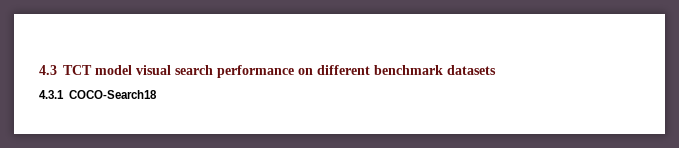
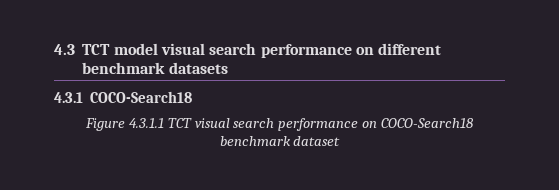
+ Figure 4.3.1.1 TCT visual search performance on COCO-Search18 benchmark dataset

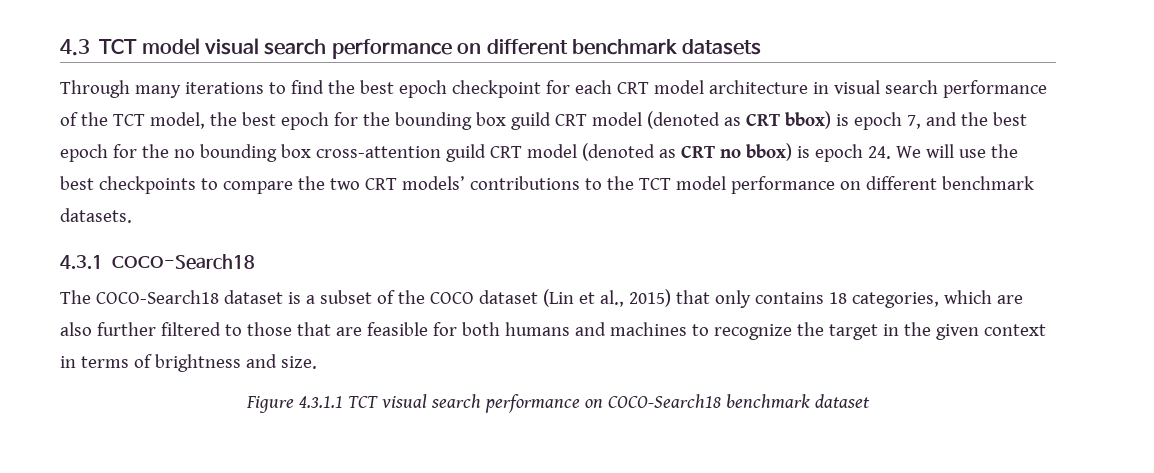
+ Through many iterations to find the best epoch checkpoint for each CRT model architecture in visual search performance of the TCT model, the best epoch for the bounding box guild CRT model (denoted as CRT bbox) is epoch 7, and the best epoch for the no bounding box cross-attention guild CRT model (denoted as CRT no bbox) is epoch 24. We will use the best checkpoints to compare the two CRT models’ contributions to the TCT model performance on different benchmark datasets.
  4.3.1 COCO-Search18
+ The COCO-Search18 dataset is a subset of the COCO dataset (Lin et al., 2015) that only contains 18 categories, which are also further filtered to those that are feasible for both humans and machines to recognize the target in the given context in terms of brightness and size.

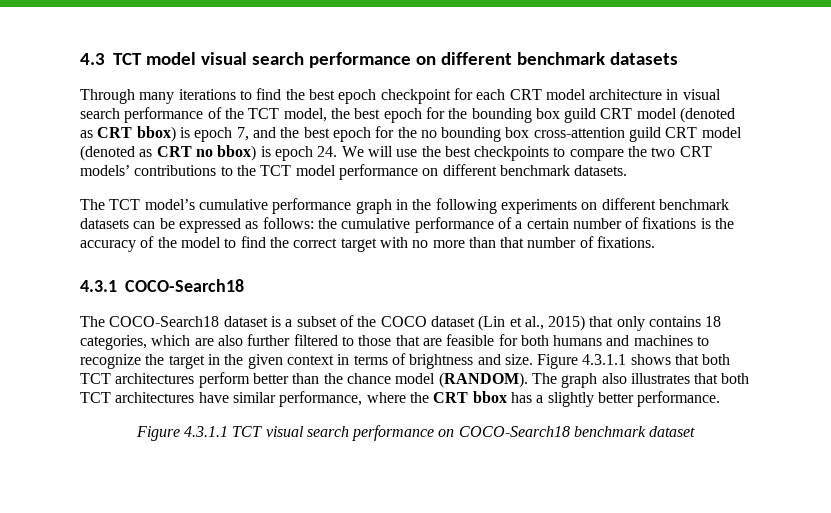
+ The TCT model’s cumulative performance graph in the following experiments on different benchmark datasets can be expressed as follows: the cumulative performance of a certain number of fixations is the accuracy of the model to find the correct target with no more than that number of fixations.
+ Figure 4.3.1.1 shows that both TCT architectures perform better than the chance model (RANDOM). The graph also illustrates that both TCT architectures have similar performance, where the CRT bbox has a slightly better performance.

